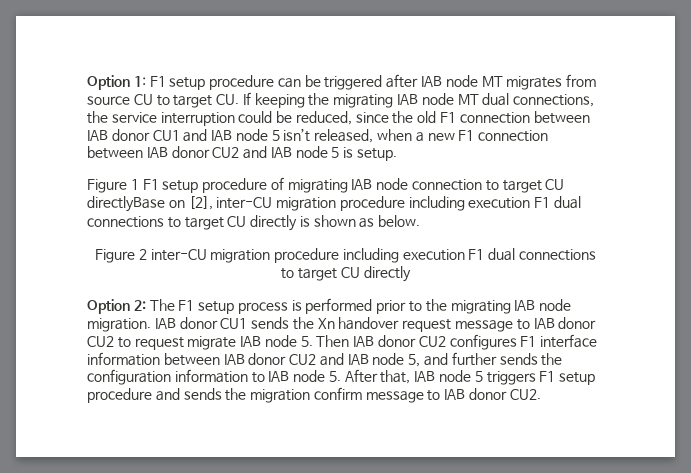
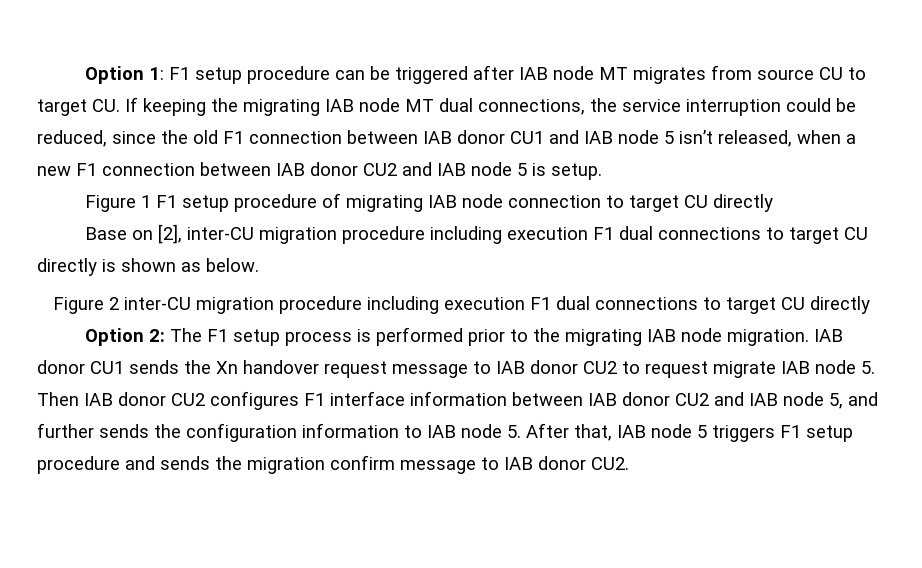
- Figure 1 F1 setup procedure of migrating IAB node connection to target CU directlyBase on [2], inter-CU migration procedure including execution F1 dual connections to target CU directly is shown as below.
+ Figure 1 F1 setup procedure of migrating IAB node connection to target CU directly
+ Base on [2], inter-CU migration procedure including execution F1 dual connections to target CU directly is shown as below.

